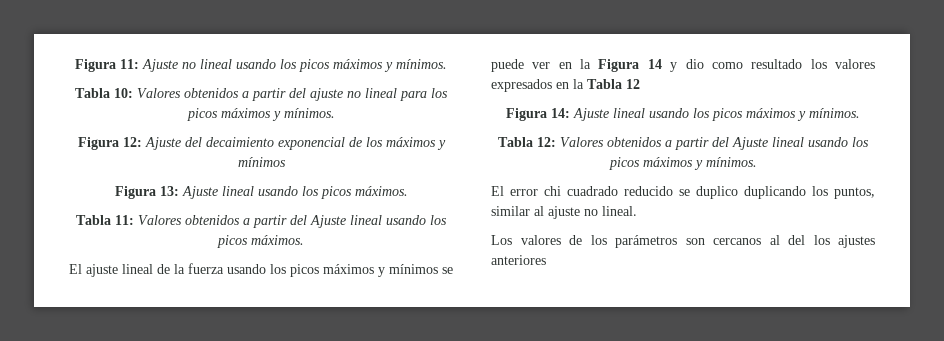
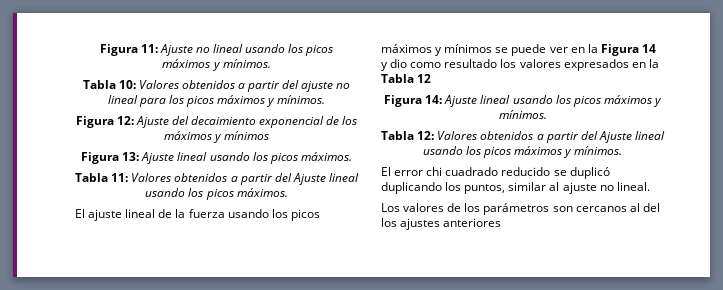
- El error chi cuadrado reducido se duplico duplicando los puntos, similar al ajuste no lineal.
+ El error chi cuadrado reducido se duplicó duplicando los puntos, similar al ajuste no lineal.

